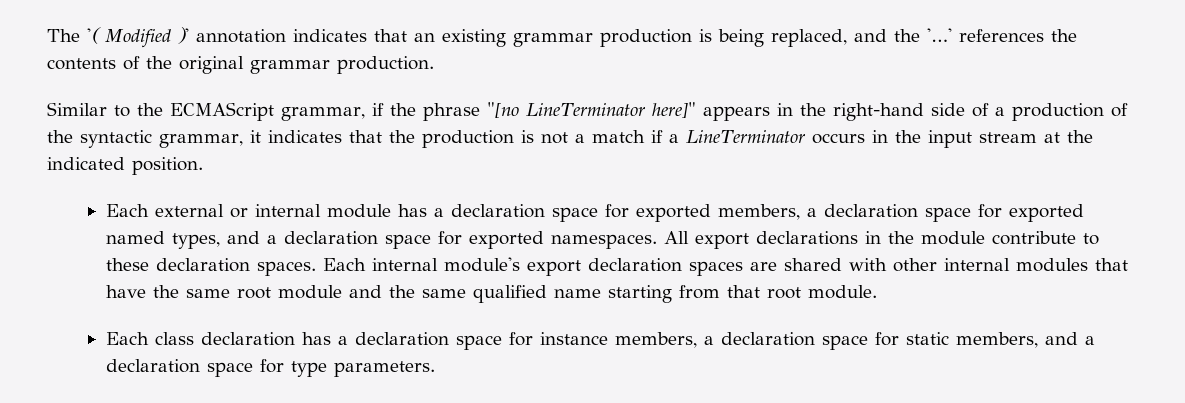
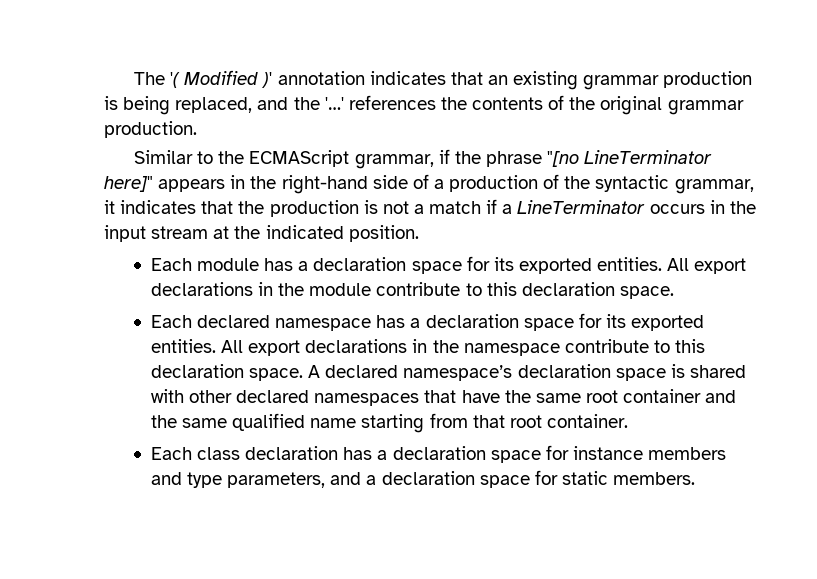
- Each external or internal module has a declaration space for exported members, a declaration space for exported named types, and a declaration space for exported namespaces.
+ Each module has a declaration space for its exported entities.
- All export declarations in the module contribute to these declaration spaces. Each internal module's export declaration spaces are shared with other internal modules that have the same root module and the same qualified name starting from that root module.
+ All export declarations in the module contribute to this declaration space.
+ Each declared namespace has a declaration space for its exported entities. All export declarations in the namespace contribute to this declaration space. A declared namespace’s declaration space is shared with other declared namespaces that have the same root container and the same qualified name starting from that root container.
- Each class declaration has a declaration space for instance members, a declaration space for static members, and a declaration space for type parameters.
+ Each class declaration has a declaration space for instance members and type parameters, and a declaration space for static members.

